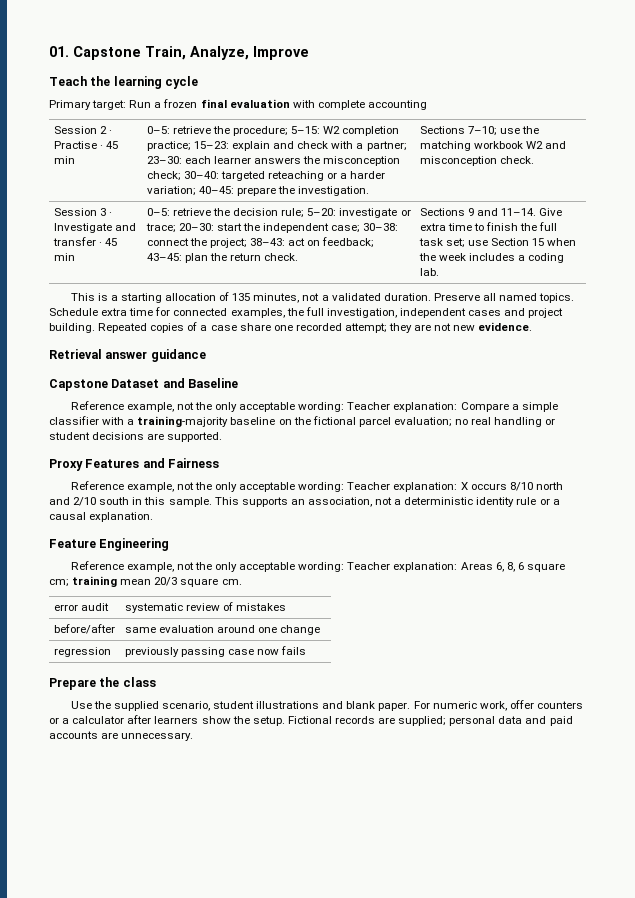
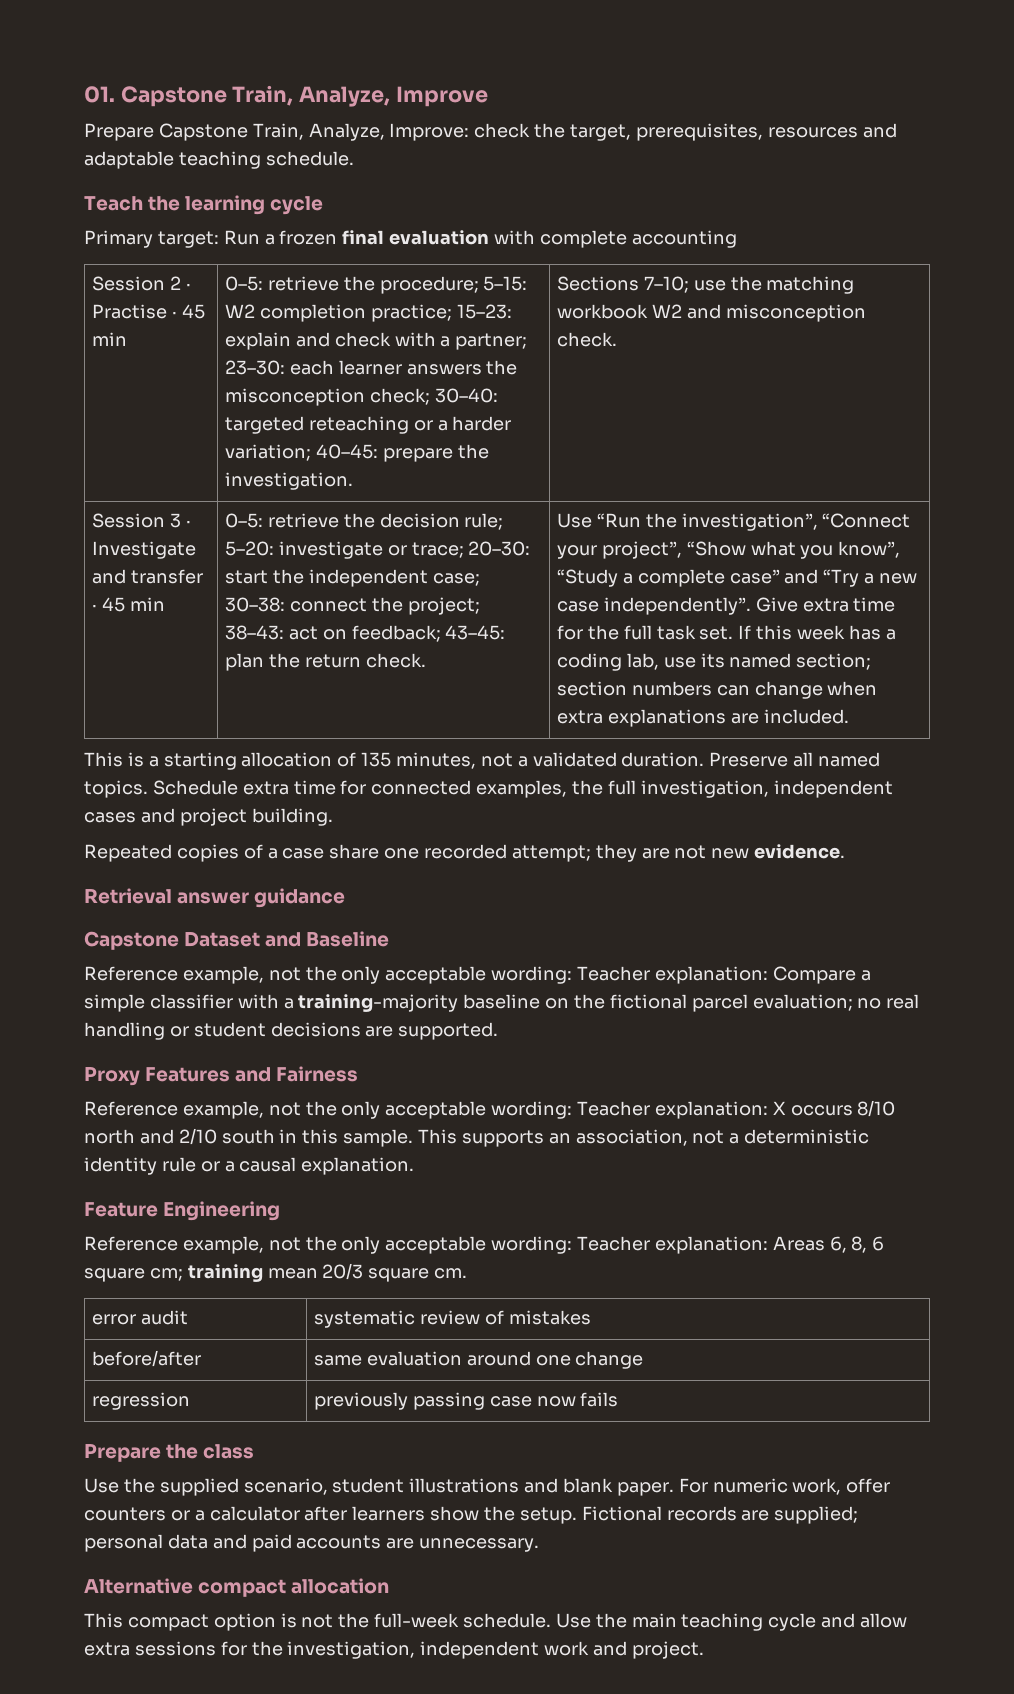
+ Prepare Capstone Train, Analyze, Improve: check the target, prerequisites, resources and adaptable teaching schedule.
- Sections 9 and 11–14.
+ Use “Run the investigation”, “Connect your project”, “Show what you know”, “Study a complete case” and “Try a new case independently”.
- Give extra time to finish the full task set; use Section 15 when the week includes a coding lab.
+ Give extra time for the full task set. If this week has a coding lab, use its named section; section numbers can change when extra explanations are included.
- Schedule extra time for connected examples, the full investigation, independent cases and project building. Repeated copies of a case share one recorded attempt; they are not new evidence.
+ Schedule extra time for connected examples, the full investigation, independent cases and project building.
+ Repeated copies of a case share one recorded attempt; they are not new evidence.
+ Alternative compact allocation
+ This compact option is not the full-week schedule. Use the main teaching cycle and allow extra sessions for the investigation, independent work and project.

